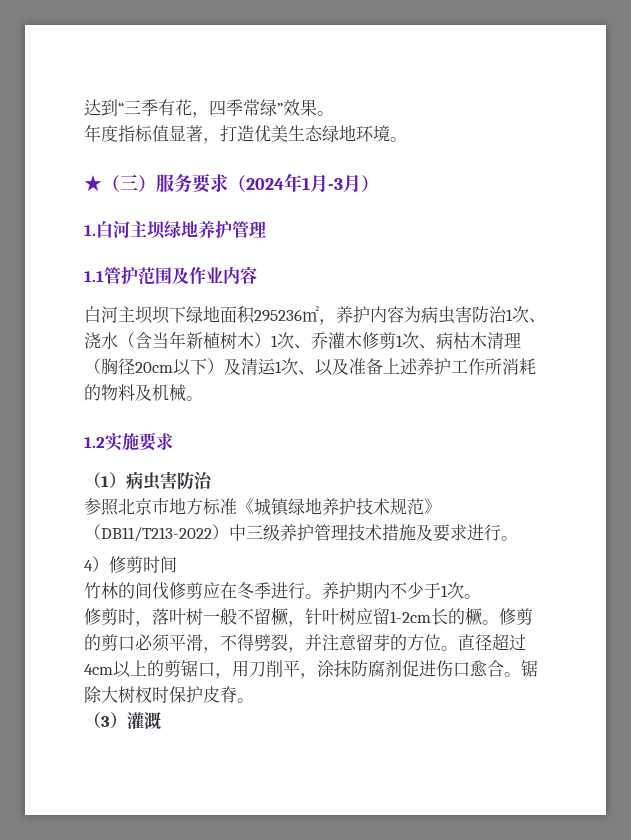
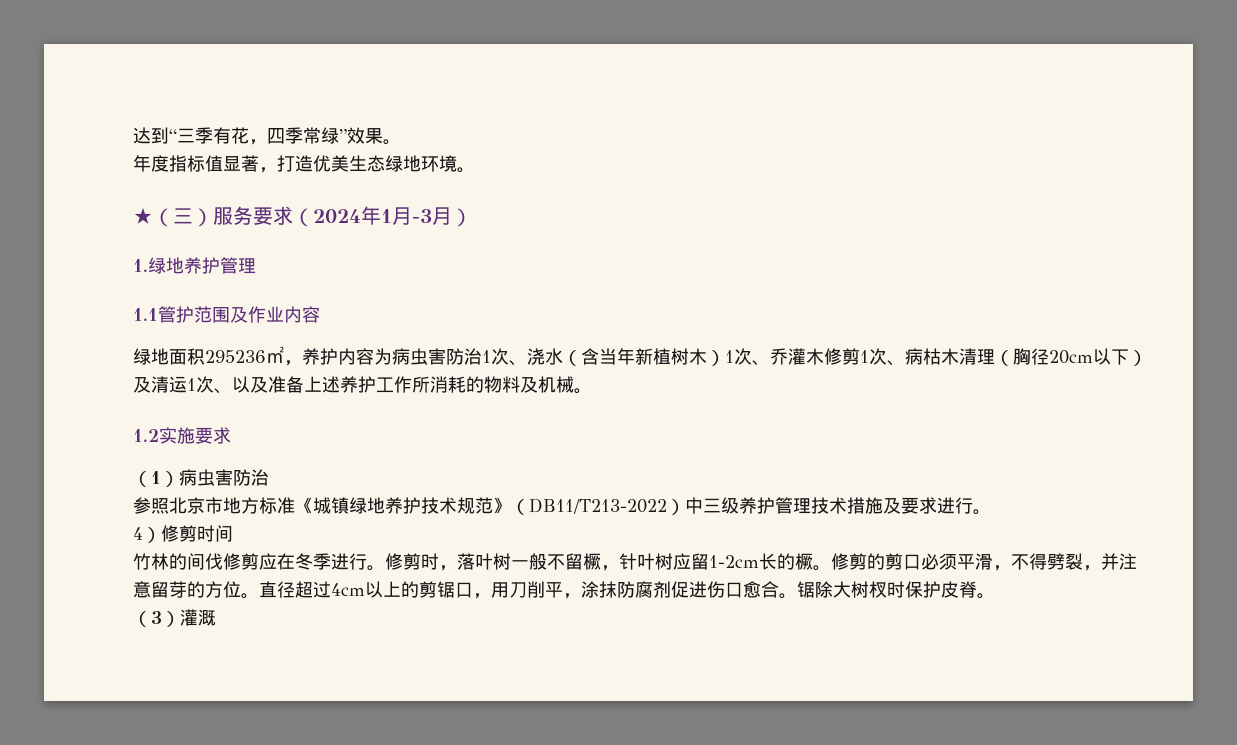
- 1.白河主坝绿地养护管理
+ 1.绿地养护管理
- 白河主坝坝下绿地面积295236㎡，养护内容为病虫害防治1次、浇水（含当年新植树木）1次、乔灌木修剪1次、病枯木清理（胸径20cm以下）及清运1次、以及准备上述养护工作所消耗的物料及机械。
+ 绿地面积295236㎡，养护内容为病虫害防治1次、浇水（含当年新植树木）1次、乔灌木修剪1次、病枯木清理（胸径20cm以下）及清运1次、以及准备上述养护工作所消耗的物料及机械。
- 竹林的间伐修剪应在冬季进行。养护期内不少于1次。
- 修剪时，落叶树一般不留橛，针叶树应留1-2cm长的橛。
+ 竹林的间伐修剪应在冬季进行。修剪时，落叶树一般不留橛，针叶树应留1-2cm长的橛。

